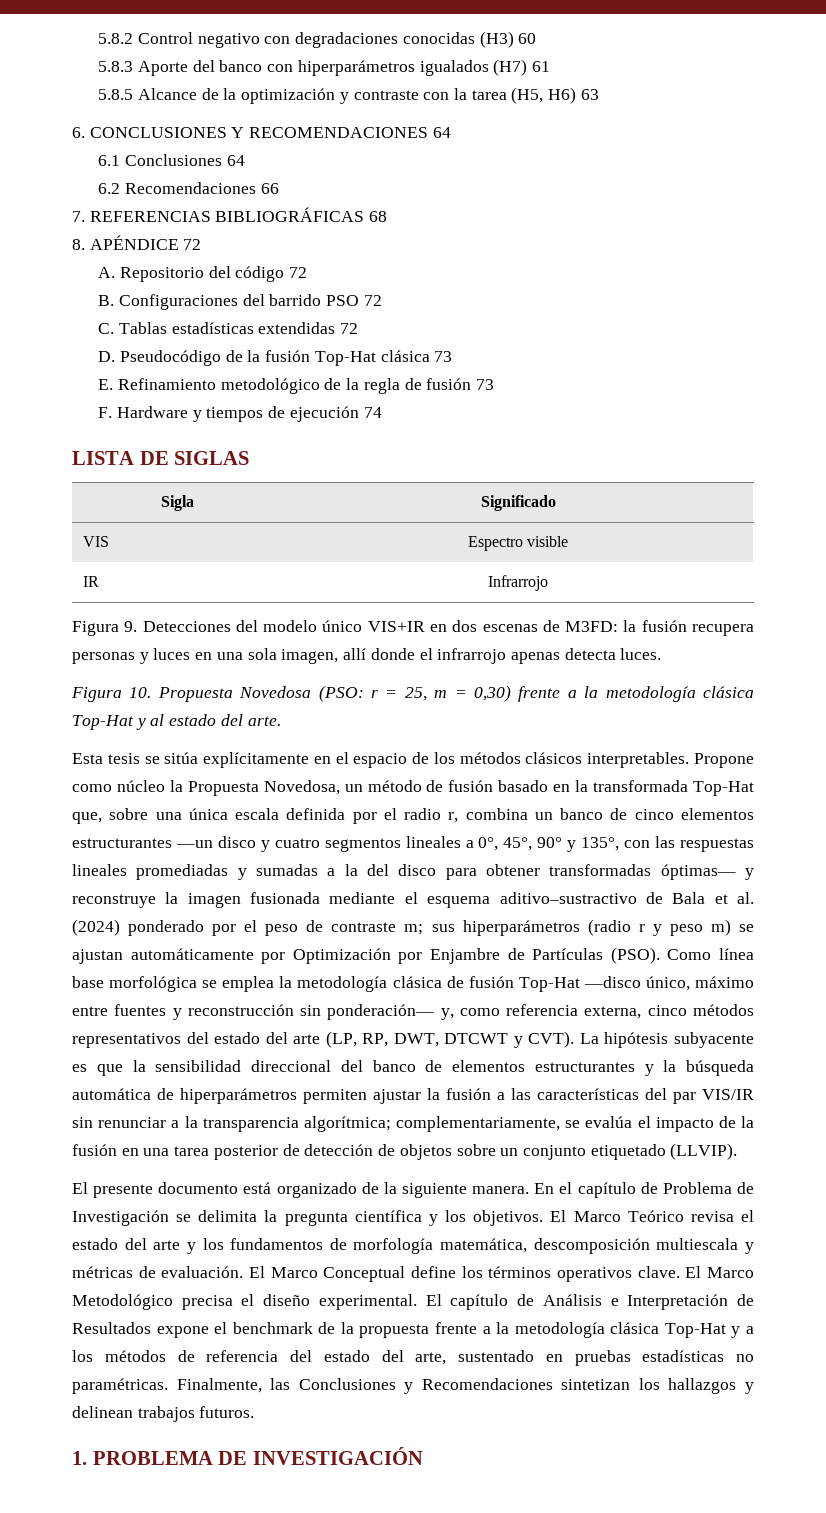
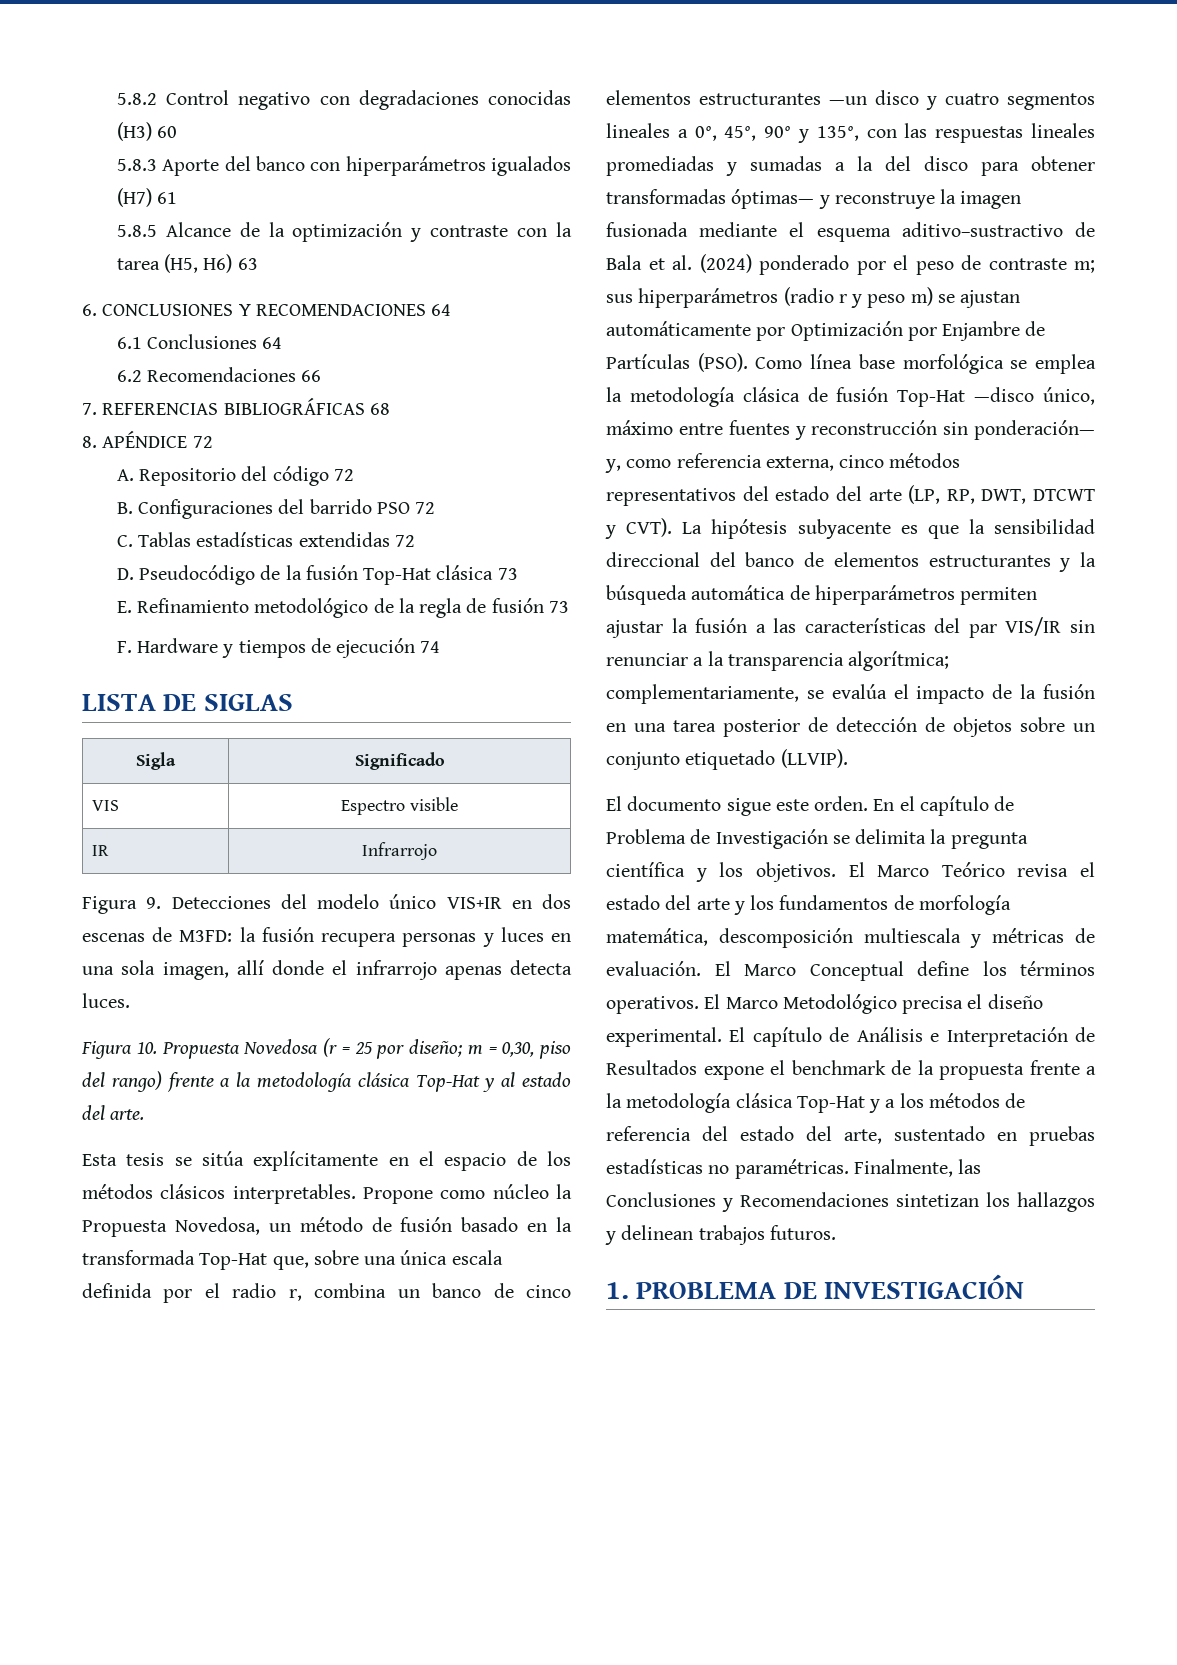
- Figura 10. Propuesta Novedosa (PSO: r = 25, m = 0,30) frente a la metodología clásica Top-Hat y al estado del arte.
+ Figura 10. Propuesta Novedosa (r = 25 por diseño; m = 0,30, piso del rango) frente a la metodología clásica Top-Hat y al estado del arte.
- El presente documento está organizado de la siguiente manera.
+ El documento sigue este orden.
- El Marco Conceptual define los términos operativos clave.
+ El Marco Conceptual define los términos operativos.

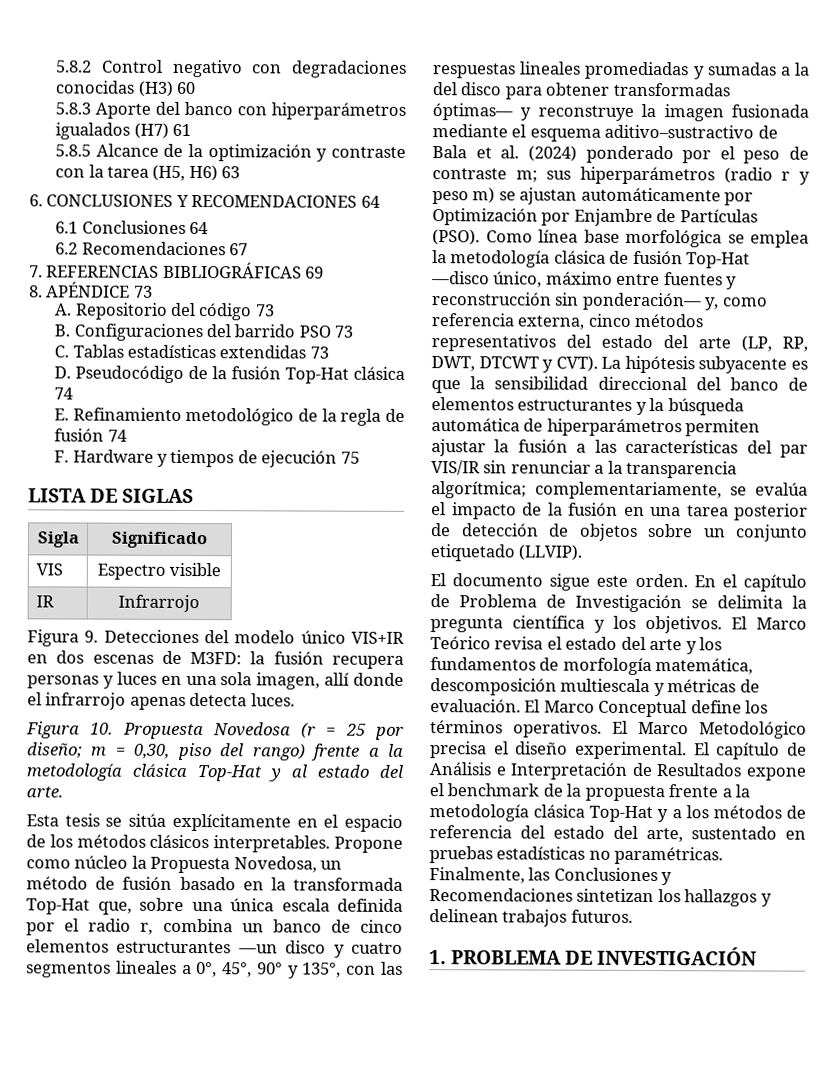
- 6.2 Recomendaciones 66
+ 6.2 Recomendaciones 67
- 7. REFERENCIAS BIBLIOGRÁFICAS 68
+ 7. REFERENCIAS BIBLIOGRÁFICAS 69
- 8. APÉNDICE 72
+ 8. APÉNDICE 73
- A. Repositorio del código 72
+ A. Repositorio del código 73
- B. Configuraciones del barrido PSO 72
+ B. Configuraciones del barrido PSO 73
- C. Tablas estadísticas extendidas 72
+ C. Tablas estadísticas extendidas 73
- D. Pseudocódigo de la fusión Top-Hat clásica 73
+ D. Pseudocódigo de la fusión Top-Hat clásica 74
- E. Refinamiento metodológico de la regla de fusión 73
+ E. Refinamiento metodológico de la regla de fusión 74
- F. Hardware y tiempos de ejecución 74
+ F. Hardware y tiempos de ejecución 75

